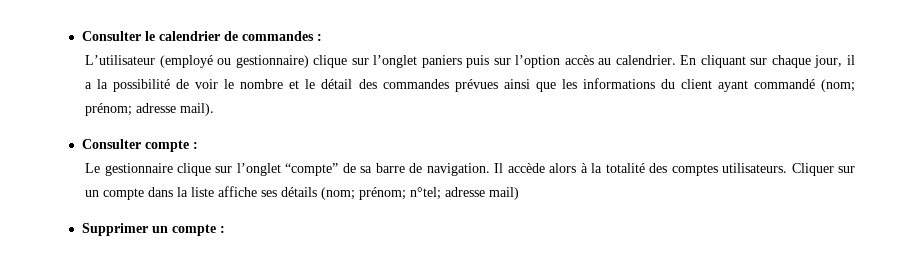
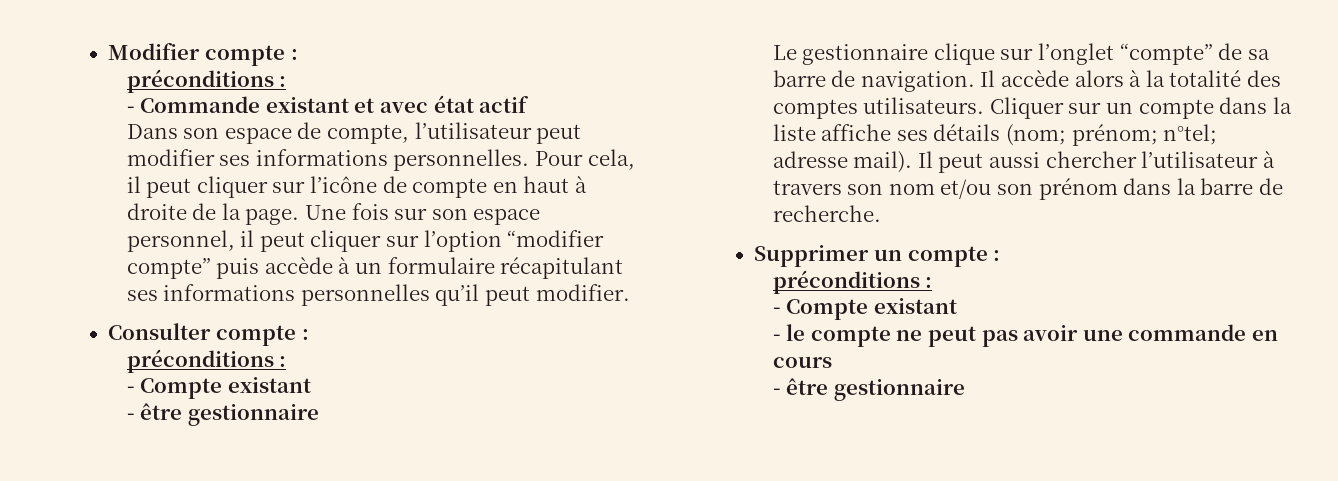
- Consulter le calendrier de commandes :
- L’utilisateur (employé ou gestionnaire) clique sur l’onglet paniers puis sur l’option accès au calendrier. En cliquant sur chaque jour, il a la possibilité de voir le nombre et le détail des commandes prévues ainsi que les informations du client ayant commandé (nom; prénom; adresse mail).
+ Modifier compte :
+ préconditions :
+ - Commande existant et avec état actif
+ Dans son espace de compte, l’utilisateur peut modifier ses informations personnelles. Pour cela, il peut cliquer sur l’icône de compte en haut à droite de la page. Une fois sur son espace personnel, il peut cliquer sur l’option “modifier compte” puis accède à un formulaire récapitulant ses informations personnelles qu’il peut modifier.
  Consulter compte :
+ préconditions :
+ - Compte existant
+ - être gestionnaire
- Cliquer sur un compte dans la liste affiche ses détails (nom; prénom; n°tel; adresse mail)
+ Cliquer sur un compte dans la liste affiche ses détails (nom; prénom; n°tel; adresse mail). Il peut aussi chercher l’utilisateur à travers son nom et/ou son prénom dans la barre de recherche.
  Supprimer un compte :
+ préconditions :
+ - Compte existant
+ - le compte ne peut pas avoir une commande en cours
+ - être gestionnaire

